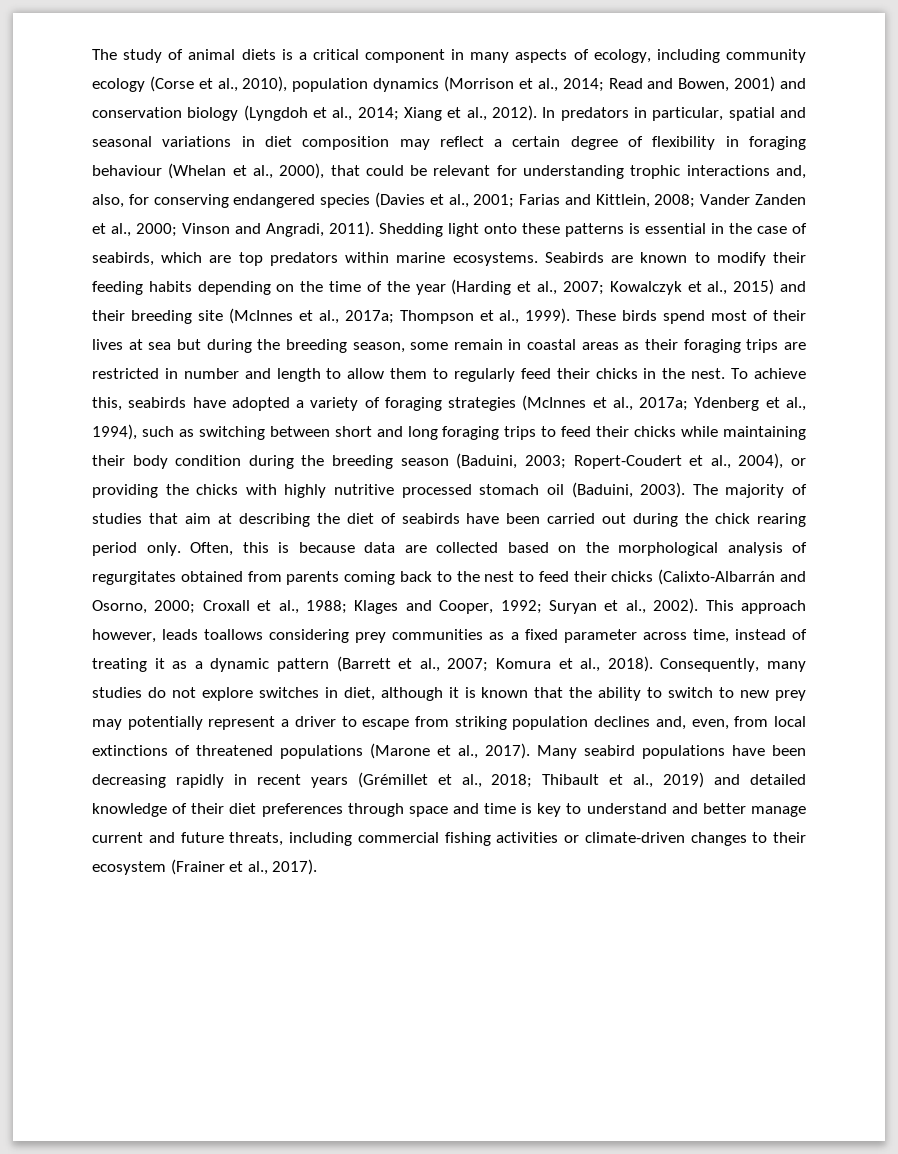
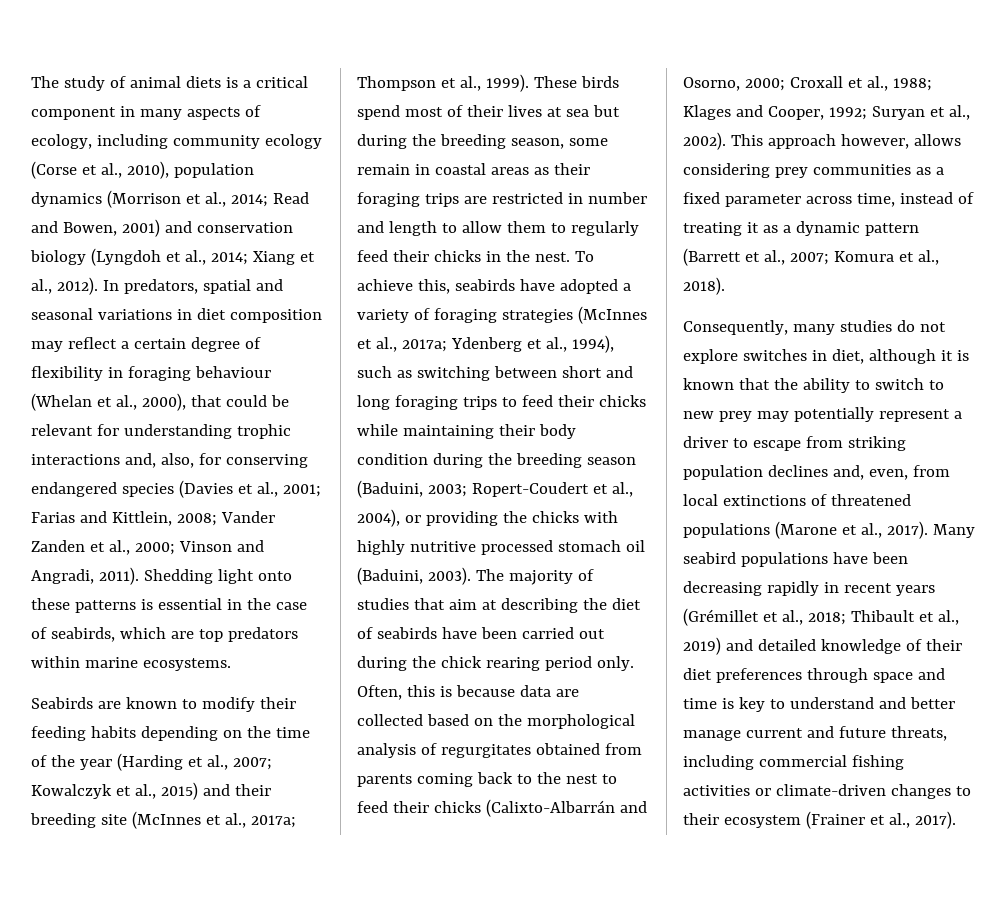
- In predators in particular, spatial and seasonal variations in diet composition may reflect a certain degree of flexibility in foraging behaviour (Whelan et al., 2000), that could be relevant for understanding trophic interactions and, also, for conserving endangered species (Davies et al., 2001; Farias and Kittlein, 2008; Vander Zanden et al., 2000; Vinson and Angradi, 2011).
+ In predators, spatial and seasonal variations in diet composition may reflect a certain degree of flexibility in foraging behaviour (Whelan et al., 2000), that could be relevant for understanding trophic interactions and, also, for conserving endangered species (Davies et al., 2001; Farias and Kittlein, 2008; Vander Zanden et al., 2000; Vinson and Angradi, 2011).
- Shedding light onto these patterns is essential in the case of seabirds, which are top predators within marine ecosystems. Seabirds are known to modify their feeding habits depending on the time of the year (Harding et al., 2007; Kowalczyk et al., 2015) and their breeding site (McInnes et al., 2017a; Thompson et al., 1999).
+ Shedding light onto these patterns is essential in the case of seabirds, which are top predators within marine ecosystems.
+ Seabirds are known to modify their feeding habits depending on the time of the year (Harding et al., 2007; Kowalczyk et al., 2015) and their breeding site (McInnes et al., 2017a; Thompson et al., 1999).
- This approach however, leads toallows considering prey communities as a fixed parameter across time, instead of treating it as a dynamic pattern (Barrett et al., 2007;
+ This approach however, allows considering prey communities as a fixed parameter across time, instead of treating it as a dynamic pattern (Barrett et al., 2007;
- Komura et al., 2018). Consequently, many studies do not explore switches in diet, although it is known that the ability to switch to new prey may potentially represent a driver to escape from striking population declines and, even, from local extinctions of threatened populations (Marone et al., 2017).
+ Komura et al., 2018).
+ Consequently, many studies do not explore switches in diet, although it is known that the ability to switch to new prey may potentially represent a driver to escape from striking population declines and, even, from local extinctions of threatened populations (Marone et al., 2017).

